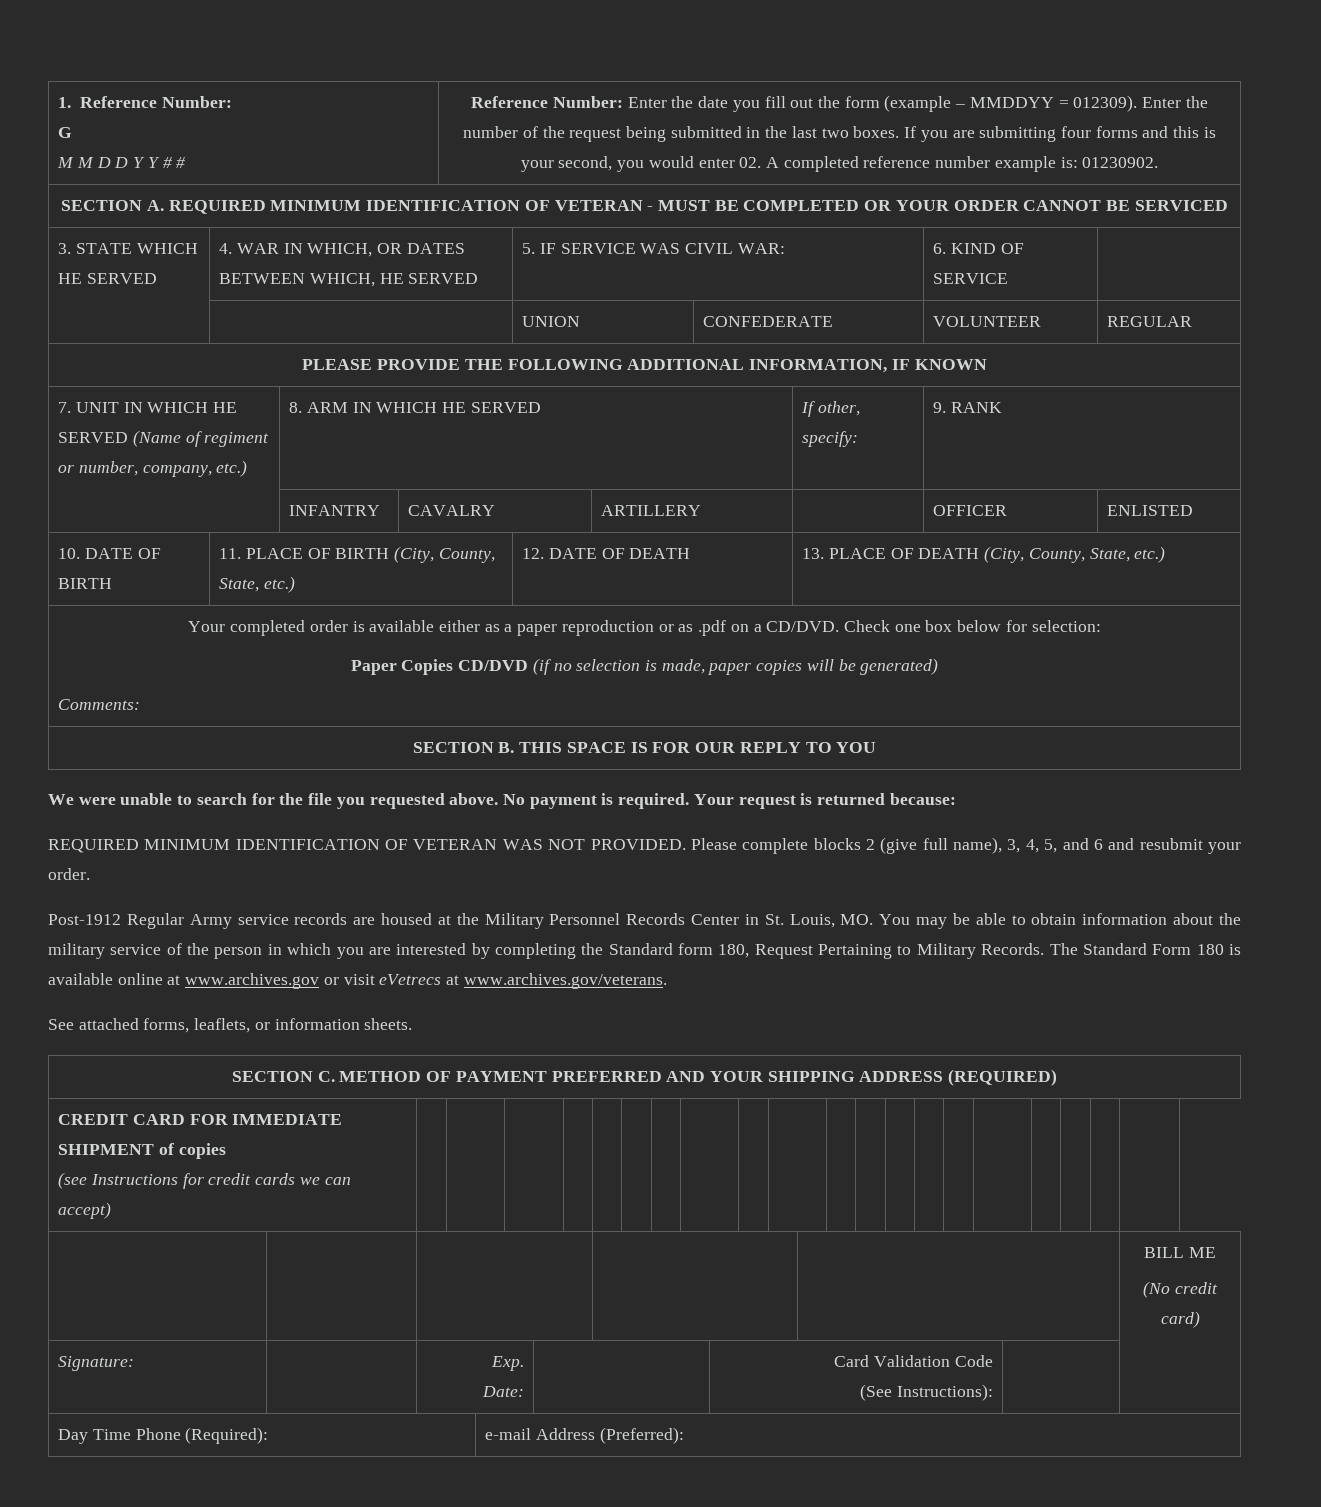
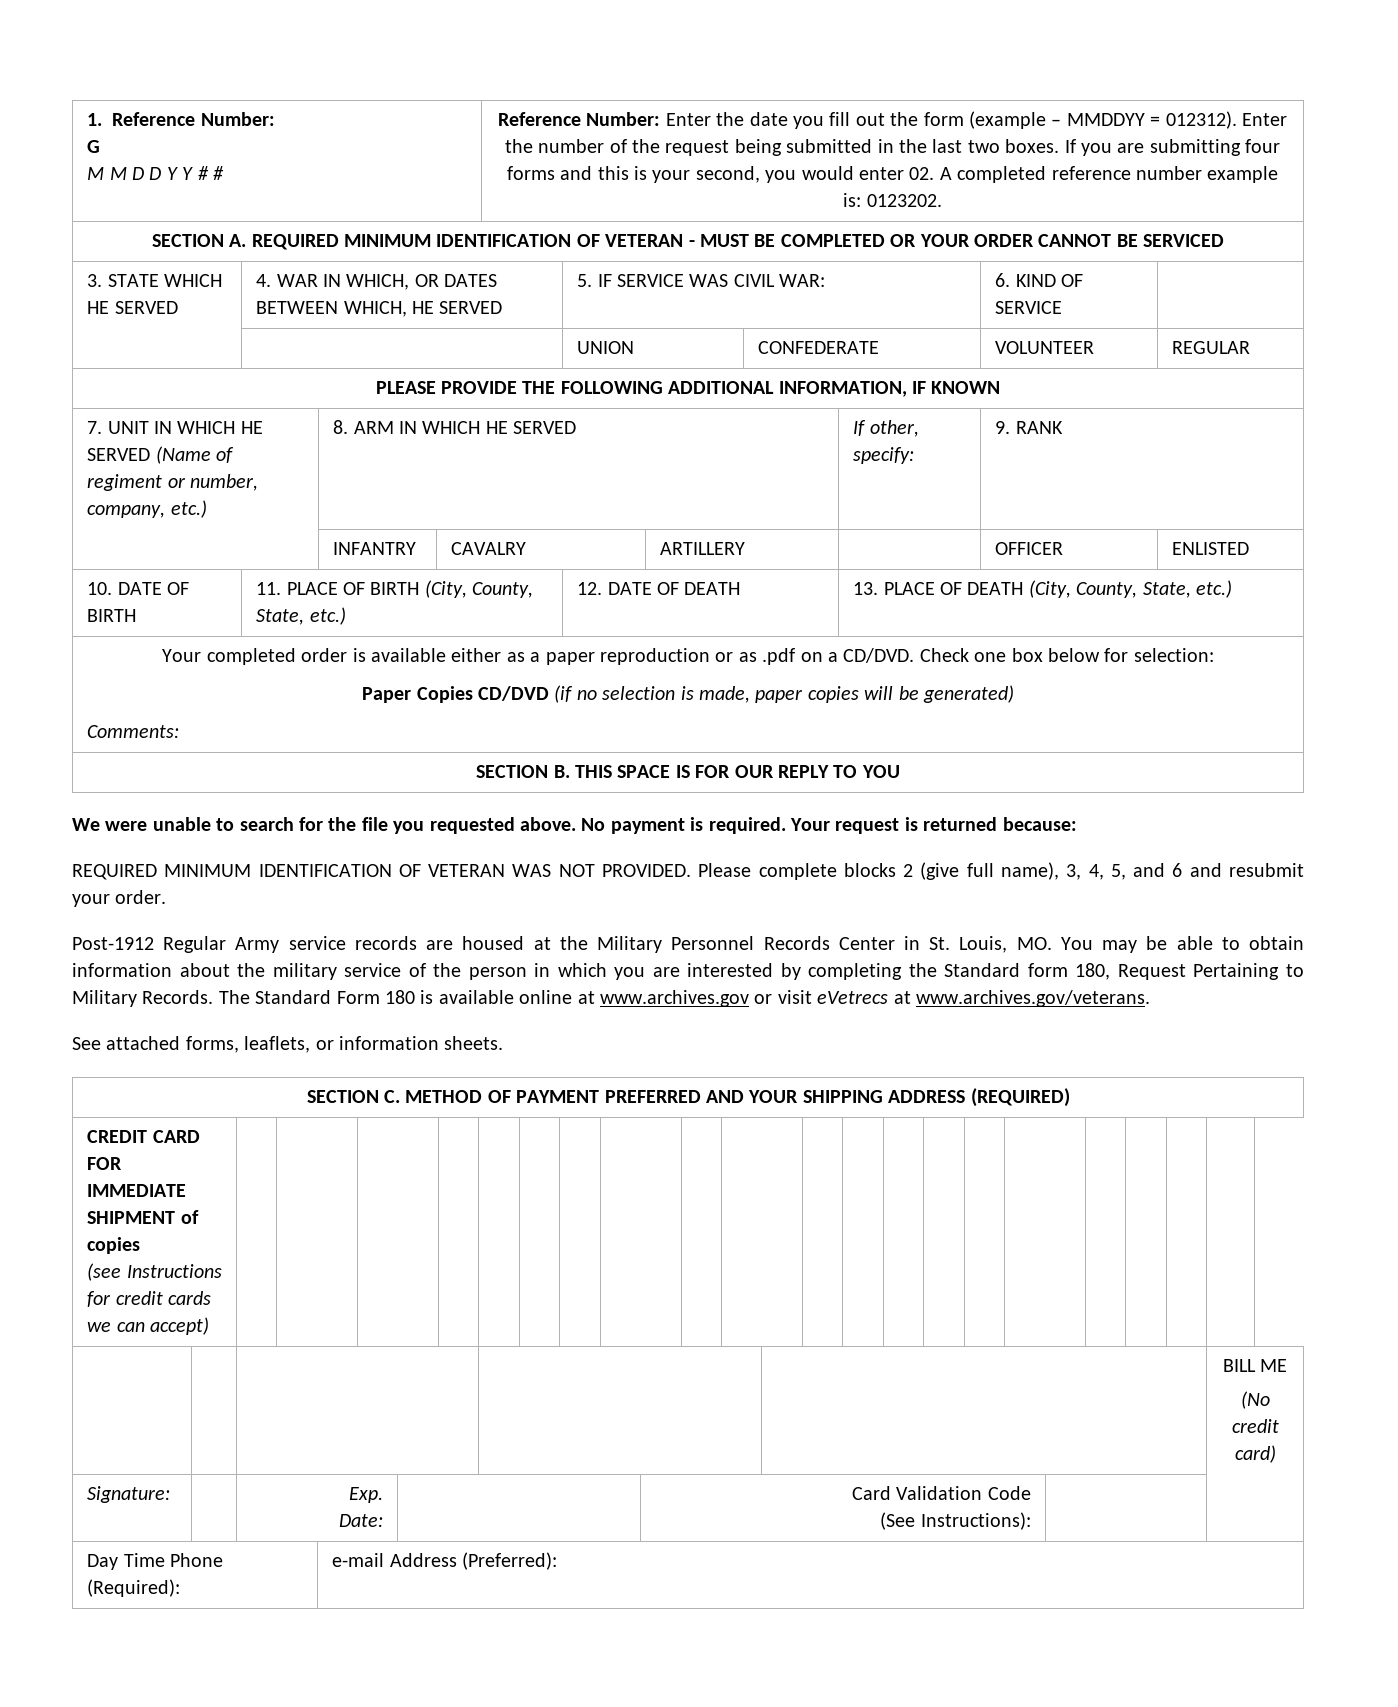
- Reference Number: Enter the date you fill out the form (example – MMDDYY = 012309).
+ Reference Number: Enter the date you fill out the form (example – MMDDYY = 012312).
- If you are submitting four forms and this is your second, you would enter 02. A completed reference number example is: 01230902.
+ If you are submitting four forms and this is your second, you would enter 02. A completed reference number example is: 0123202.

